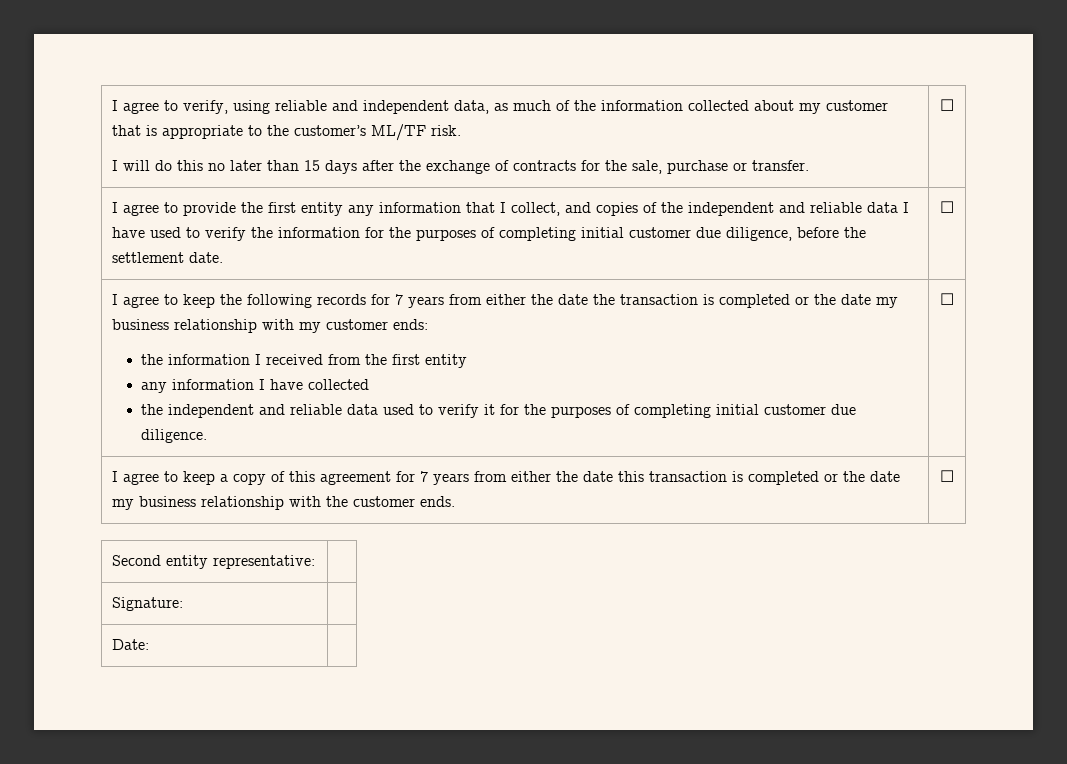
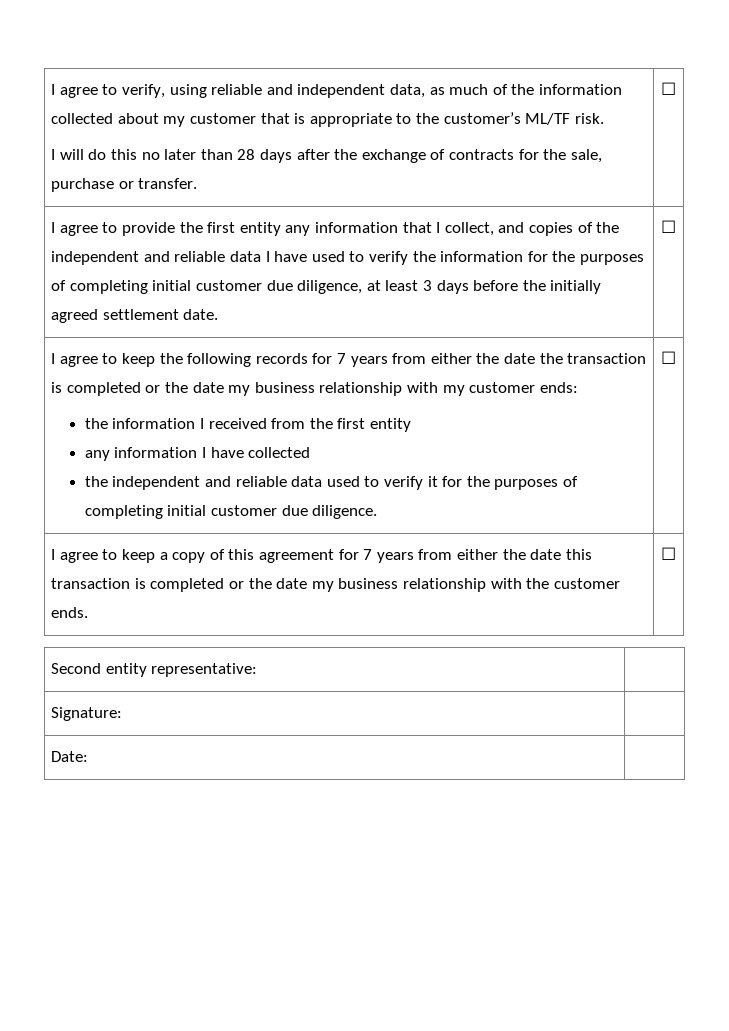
- I will do this no later than 15 days after the exchange of contracts for the sale, purchase or transfer.
+ I will do this no later than 28 days after the exchange of contracts for the sale, purchase or transfer.
- I agree to provide the first entity any information that I collect, and copies of the independent and reliable data I have used to verify the information for the purposes of completing initial customer due diligence, before the settlement date.
+ I agree to provide the first entity any information that I collect, and copies of the independent and reliable data I have used to verify the information for the purposes of completing initial customer due diligence, at least 3 days before the initially agreed settlement date.

